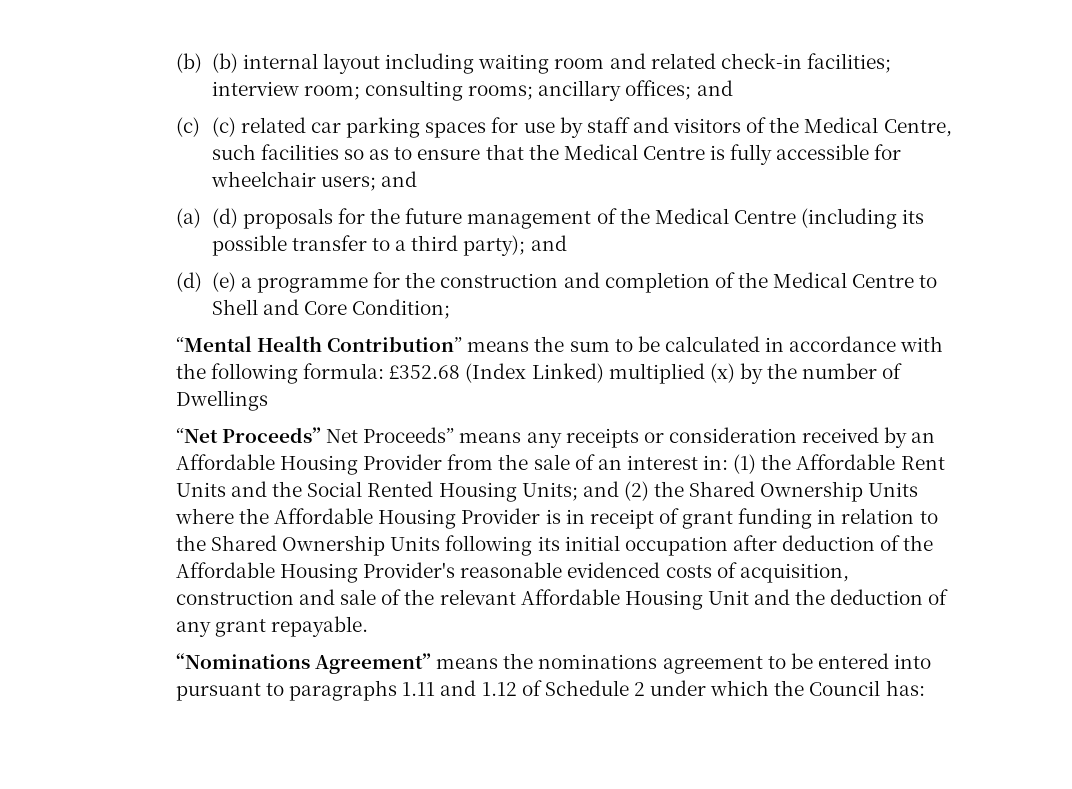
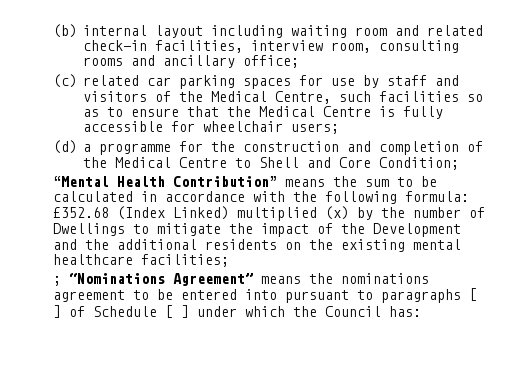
- (b) (b) internal layout including waiting room and related check-in facilities; interview room; consulting rooms; ancillary offices; and
- (c) (c) related car parking spaces for use by staff and visitors of the Medical Centre, such facilities so as to ensure that the Medical Centre is fully accessible for wheelchair users; and
- (a) (d) proposals for the future management of the Medical Centre (including its possible transfer to a third party); and
- (d) (e) a programme for the construction and completion of the Medical Centre to Shell and Core Condition;
+ (b) internal layout including waiting room and related check-in facilities, interview room, consulting rooms and ancillary office;
+ (c) related car parking spaces for use by staff and visitors of the Medical Centre, such facilities so as to ensure that the Medical Centre is fully accessible for wheelchair users;
+ (d) a programme for the construction and completion of the Medical Centre to Shell and Core Condition;
- “Mental Health Contribution” means the sum to be calculated in accordance with the following formula: £352.68 (Index Linked) multiplied (x) by the number of Dwellings
- “Net Proceeds” Net Proceeds” means any receipts or consideration received by an Affordable Housing Provider from the sale of an interest in: (1) the Affordable Rent Units and the Social Rented Housing Units; and (2) the Shared Ownership Units where the Affordable Housing Provider is in receipt of grant funding in relation to the Shared Ownership Units following its initial occupation after deduction of the Affordable Housing Provider's reasonable evidenced costs of acquisition, construction and sale of the relevant Affordable Housing Unit and the deduction of any grant repayable.
- “Nominations Agreement” means the nominations agreement to be entered into pursuant to paragraphs 1.11 and 1.12 of Schedule 2 under which the Council has:
+ “Mental Health Contribution” means the sum to be calculated in accordance with the following formula: £352.68 (Index Linked) multiplied (x) by the number of Dwellings to mitigate the impact of the Development and the additional residents on the existing mental healthcare facilities;
+ ; “Nominations Agreement” means the nominations agreement to be entered into pursuant to paragraphs [ ] of Schedule [ ] under which the Council has:

